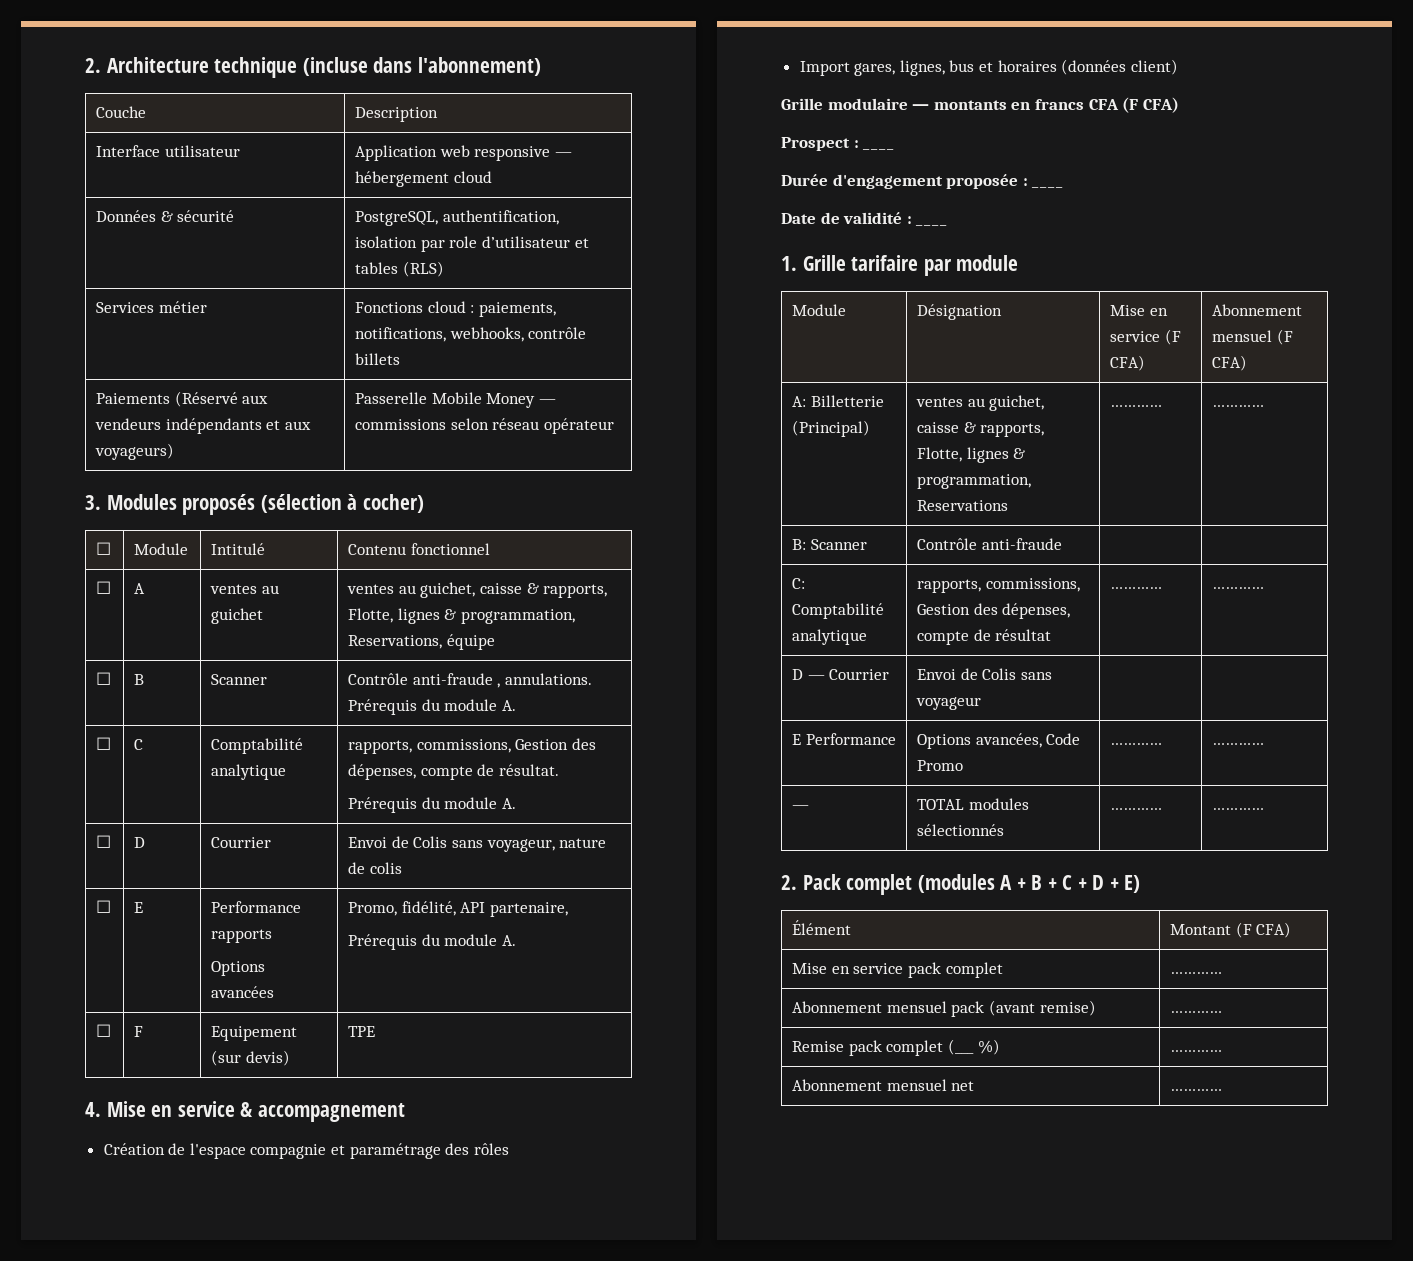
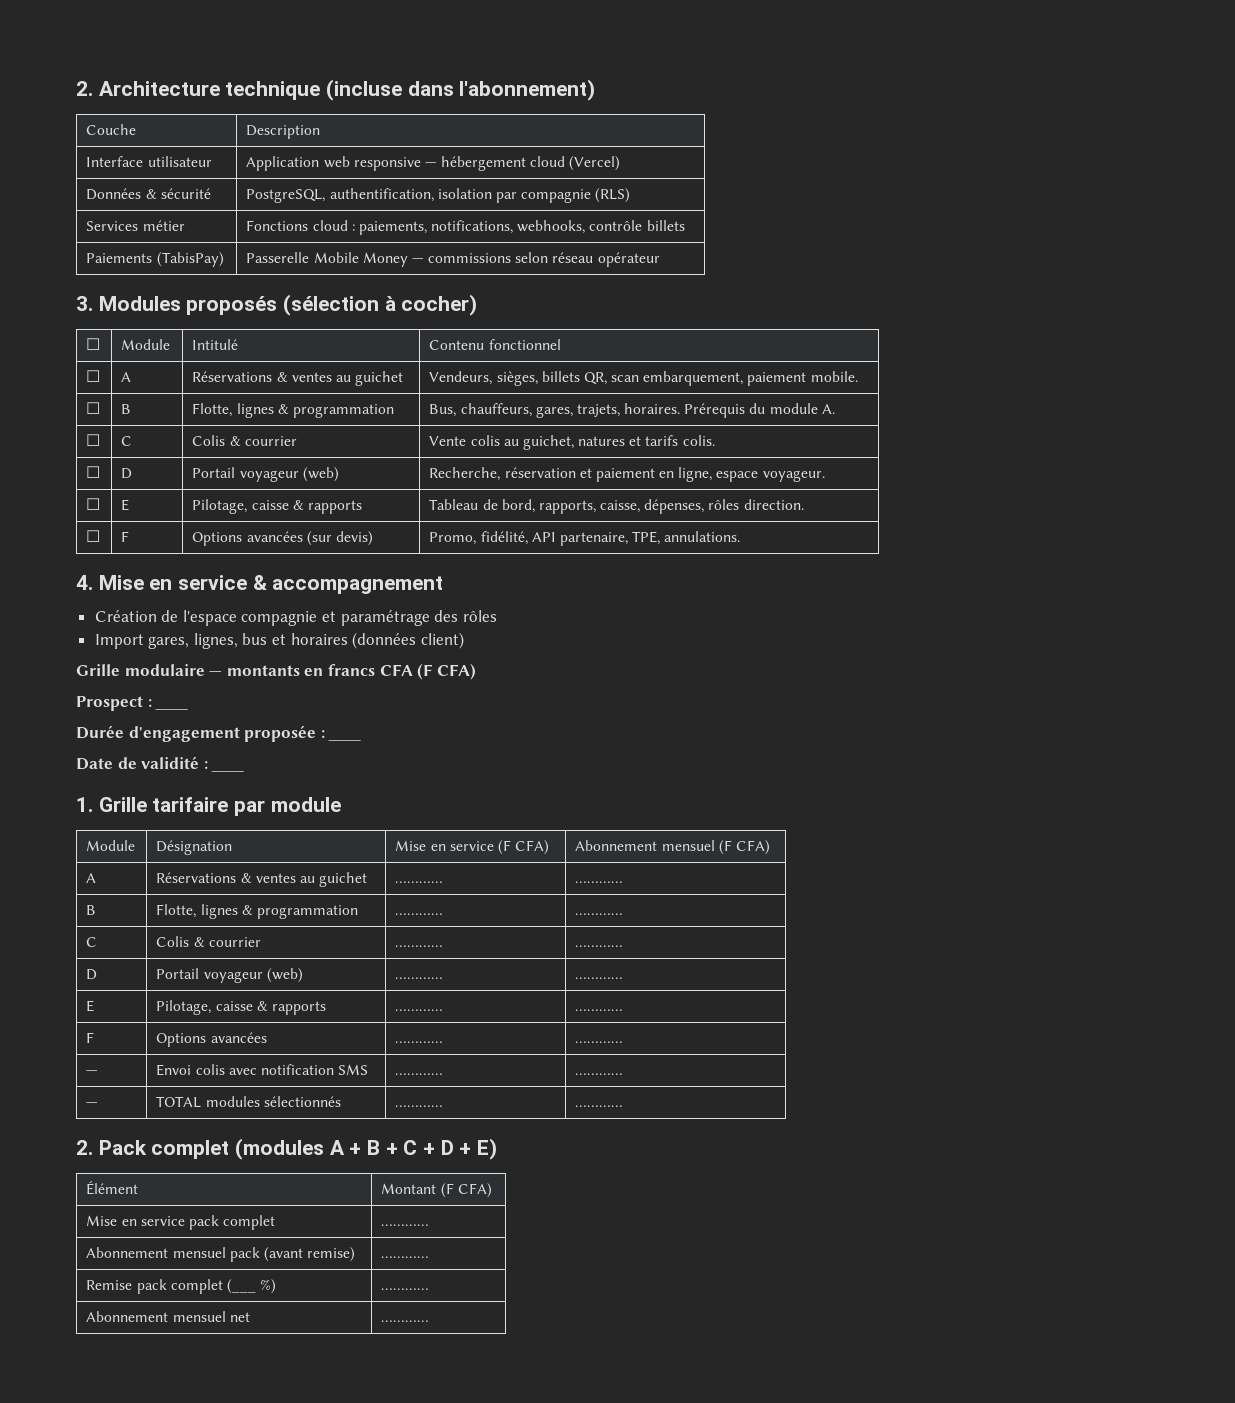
- Interface utilisateur | Application web responsive — hébergement cloud
+ Interface utilisateur | Application web responsive — hébergement cloud (Vercel)
- Données & sécurité | PostgreSQL, authentification, isolation par role d’utilisateur et tables (RLS)
+ Données & sécurité | PostgreSQL, authentification, isolation par compagnie (RLS)
- Paiements (Réservé aux vendeurs indépendants et aux voyageurs) | Passerelle Mobile Money — commissions selon réseau opérateur
+ Paiements (TabisPay) | Passerelle Mobile Money — commissions selon réseau opérateur
- ☐ | A | ventes au guichet | ventes au guichet, caisse & rapports, Flotte, lignes & programmation, Reservations, équipe
- ☐ | B | Scanner | Contrôle anti-fraude , annulations. Prérequis du module A.
+ ☐ | A | Réservations & ventes au guichet | Vendeurs, sièges, billets QR, scan embarquement, paiement mobile.
+ ☐ | B | Flotte, lignes & programmation | Bus, chauffeurs, gares, trajets, horaires. Prérequis du module A.
- ☐ | C | Comptabilité analytique | rapports, commissions, Gestion des dépenses, compte de résultat.
- Prérequis du module A.
- ☐ | D | Courrier | Envoi de Colis sans voyageur, nature de colis
- ☐ | E | Performance rapports
- Options avancées | Promo, fidélité, API partenaire,
- Prérequis du module A.
- ☐ | F | Equipement (sur devis) | TPE
+ ☐ | C | Colis & courrier | Vente colis au guichet, natures et tarifs colis.
+ ☐ | D | Portail voyageur (web) | Recherche, réservation et paiement en ligne, espace voyageur.
+ ☐ | E | Pilotage, caisse & rapports | Tableau de bord, rapports, caisse, dépenses, rôles direction.
+ ☐ | F | Options avancées (sur devis) | Promo, fidélité, API partenaire, TPE, annulations.
- A: Billetterie (Principal) | ventes au guichet, caisse & rapports, Flotte, lignes & programmation, Reservations | ………… | …………
- B: Scanner | Contrôle anti-fraude | |
- C: Comptabilité analytique | rapports, commissions, Gestion des dépenses, compte de résultat | ………… | …………
- D — Courrier | Envoi de Colis sans voyageur | |
- E Performance | Options avancées, Code Promo | ………… | …………
+ A | Réservations & ventes au guichet | ………… | …………
+ B | Flotte, lignes & programmation | ………… | …………
+ C | Colis & courrier | ………… | …………
+ D | Portail voyageur (web) | ………… | …………
+ E | Pilotage, caisse & rapports | ………… | …………
+ F | Options avancées | ………… | …………
+ — | Envoi colis avec notification SMS | ………… | …………

